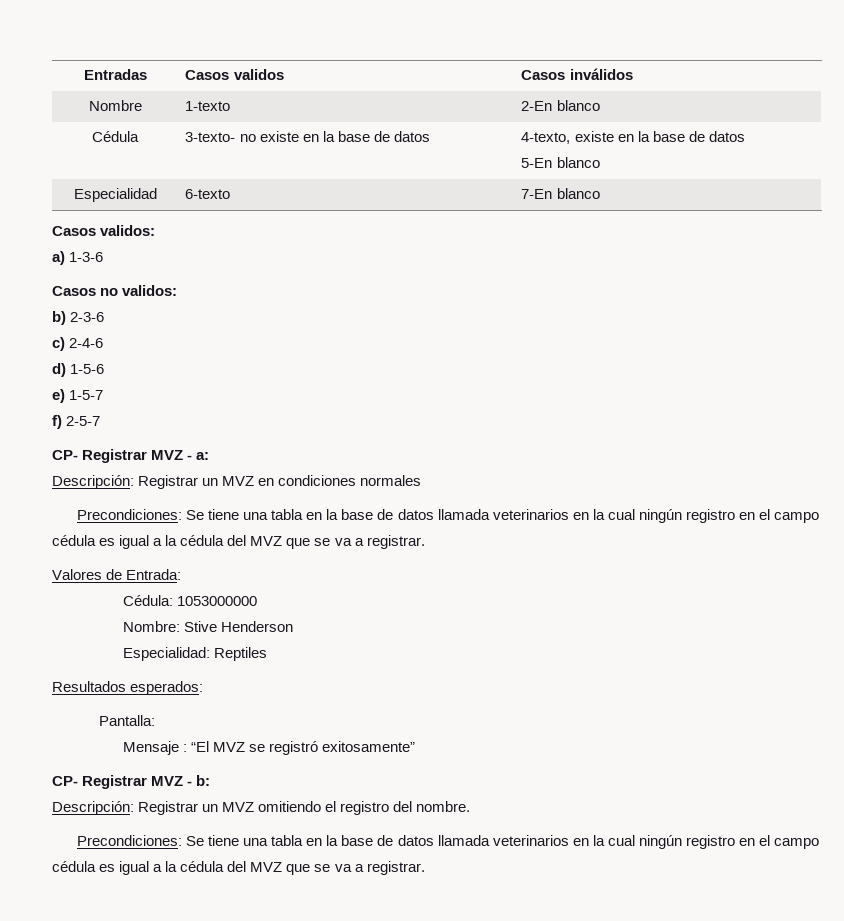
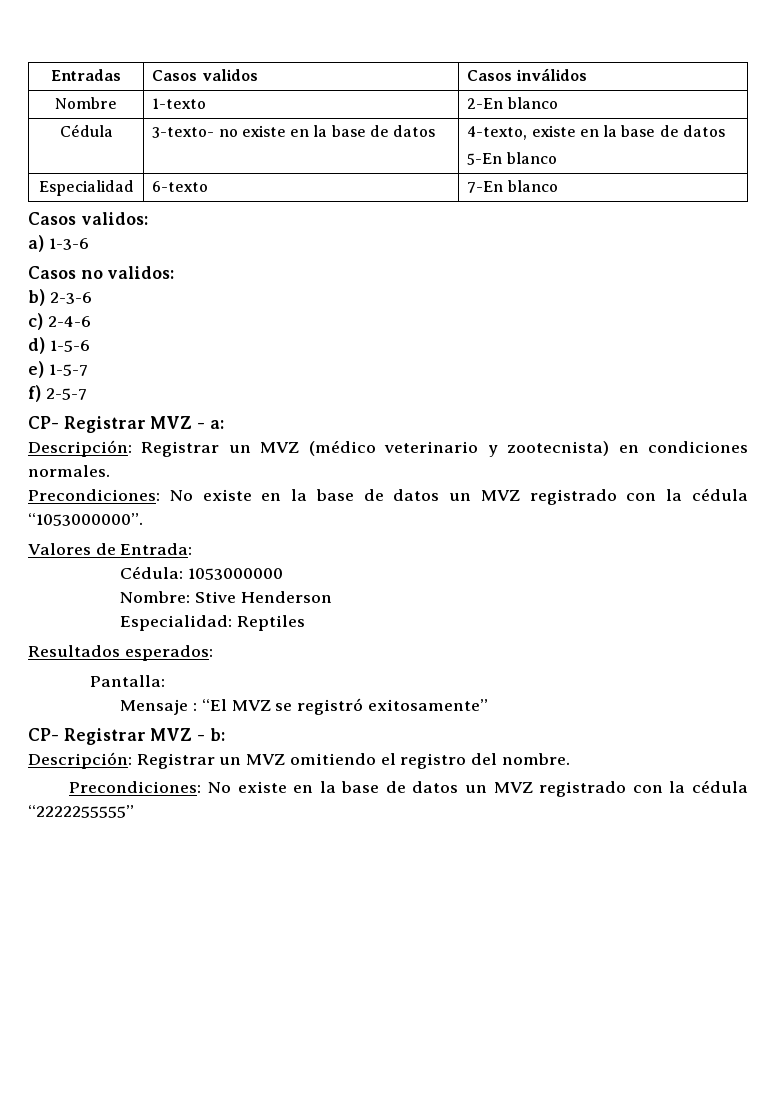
- Descripción: Registrar un MVZ en condiciones normales
- Precondiciones: Se tiene una tabla en la base de datos llamada veterinarios en la cual ningún registro en el campo cédula es igual a la cédula del MVZ que se va a registrar.
+ Descripción: Registrar un MVZ (médico veterinario y zootecnista) en condiciones normales.
+ Precondiciones: No existe en la base de datos un MVZ registrado con la cédula “1053000000”.
  Descripción: Registrar un MVZ omitiendo el registro del nombre.
- Precondiciones: Se tiene una tabla en la base de datos llamada veterinarios en la cual ningún registro en el campo cédula es igual a la cédula del MVZ que se va a registrar.
+ Precondiciones: No existe en la base de datos un MVZ registrado con la cédula “2222255555”

